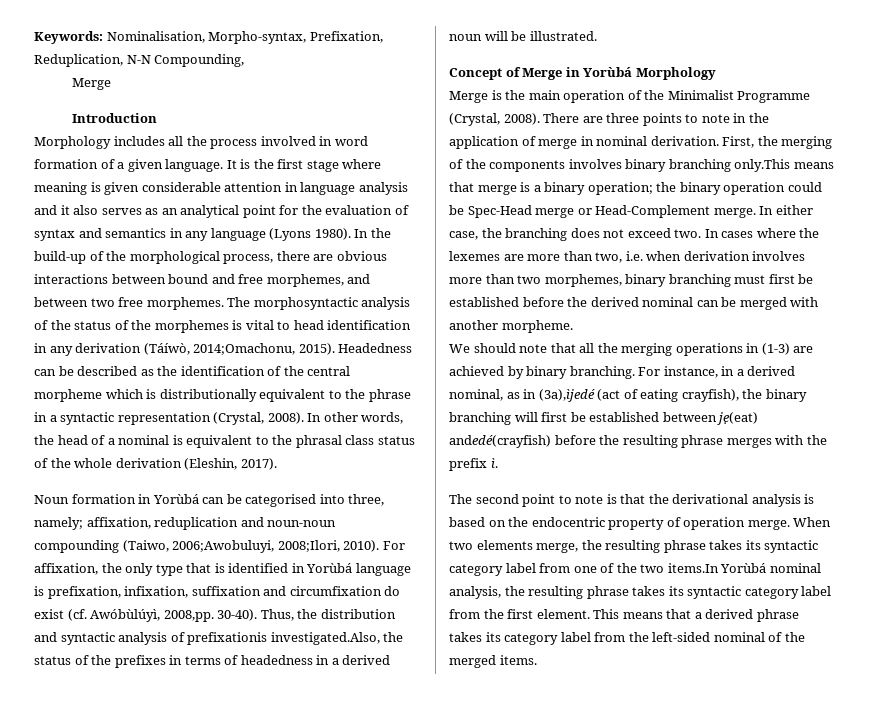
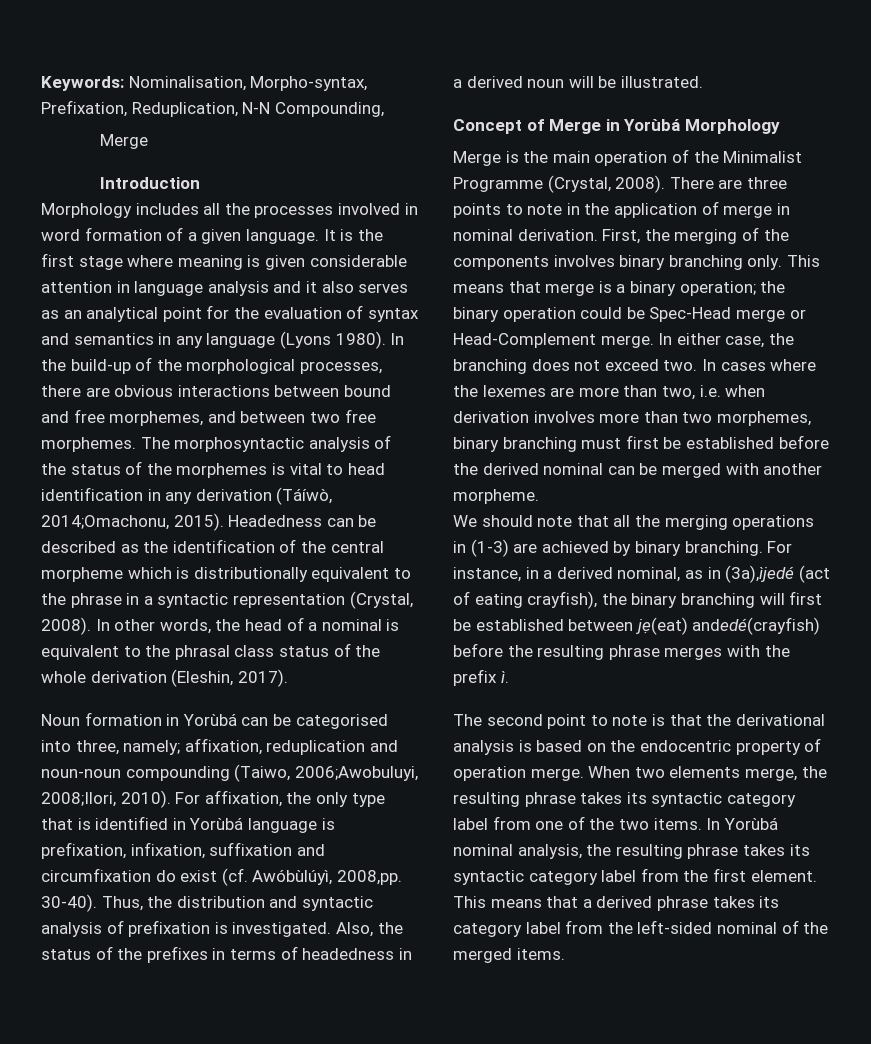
- Morphology includes all the process involved in word formation of a given language.
+ Morphology includes all the processes involved in word formation of a given language.
- In the build-up of the morphological process, there are obvious interactions between bound and free morphemes, and between two free morphemes.
+ In the build-up of the morphological processes, there are obvious interactions between bound and free morphemes, and between two free morphemes.
- Thus, the distribution and syntactic analysis of prefixationis investigated.Also, the status of the prefixes in terms of headedness in a derived noun will be illustrated.
+ Thus, the distribution and syntactic analysis of prefixation is investigated. Also, the status of the prefixes in terms of headedness in a derived noun will be illustrated.
- First, the merging of the components involves binary branching only.This means that merge is a binary operation; the binary operation could be Spec-Head merge or Head-Complement merge.
+ First, the merging of the components involves binary branching only. This means that merge is a binary operation; the binary operation could be Spec-Head merge or Head-Complement merge.
- When two elements merge, the resulting phrase takes its syntactic category label from one of the two items.In Yorùbá nominal analysis, the resulting phrase takes its syntactic category label from the first element.
+ When two elements merge, the resulting phrase takes its syntactic category label from one of the two items. In Yorùbá nominal analysis, the resulting phrase takes its syntactic category label from the first element.

